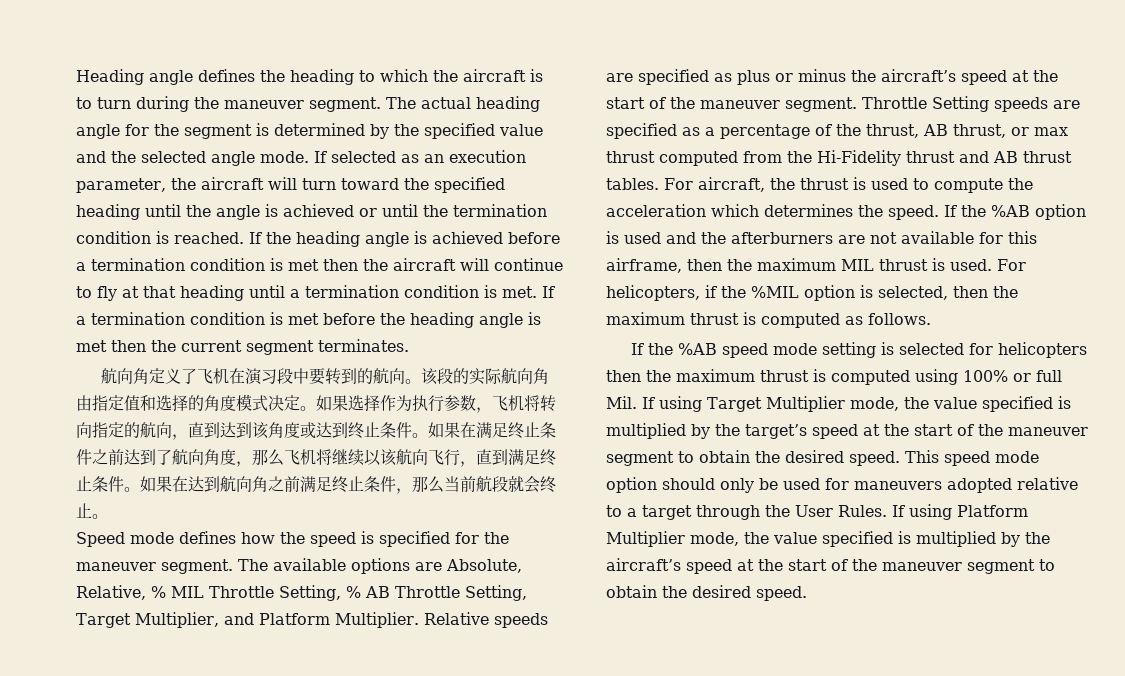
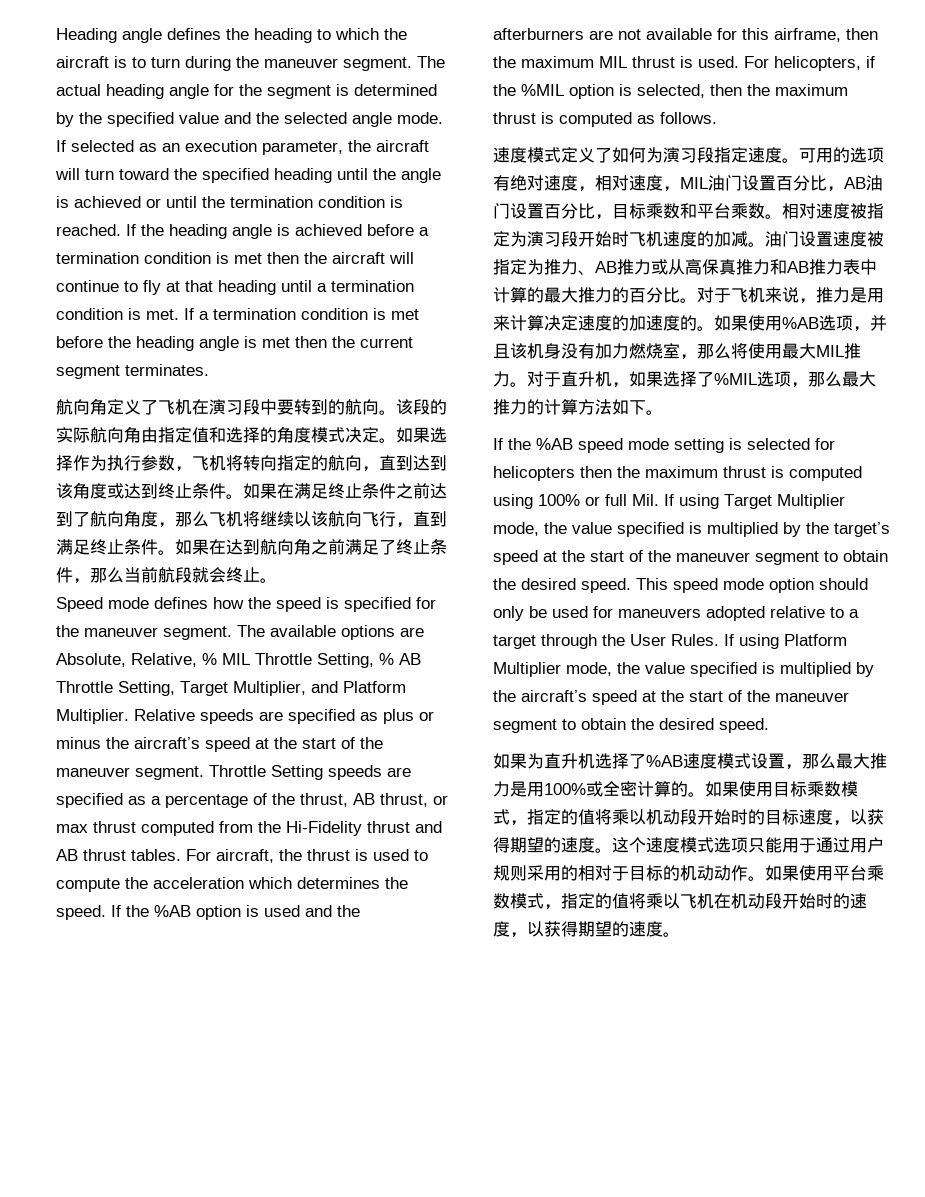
- 如果在达到航向角之前满足终止条件，那么当前航段就会终止。
+ 如果在达到航向角之前满足了终止条件，那么当前航段就会终止。
+ 速度模式定义了如何为演习段指定速度。可用的选项有绝对速度，相对速度，MIL油门设置百分比，AB油门设置百分比，目标乘数和平台乘数。相对速度被指定为演习段开始时飞机速度的加减。油门设置速度被指定为推力、AB推力或从高保真推力和AB推力表中计算的最大推力的百分比。对于飞机来说，推力是用来计算决定速度的加速度的。如果使用%AB选项，并且该机身没有加力燃烧室，那么将使用最大MIL推力。对于直升机，如果选择了%MIL选项，那么最大推力的计算方法如下。
+ 如果为直升机选择了%AB速度模式设置，那么最大推力是用100%或全密计算的。如果使用目标乘数模式，指定的值将乘以机动段开始时的目标速度，以获得期望的速度。这个速度模式选项只能用于通过用户规则采用的相对于目标的机动动作。如果使用平台乘数模式，指定的值将乘以飞机在机动段开始时的速度，以获得期望的速度。

